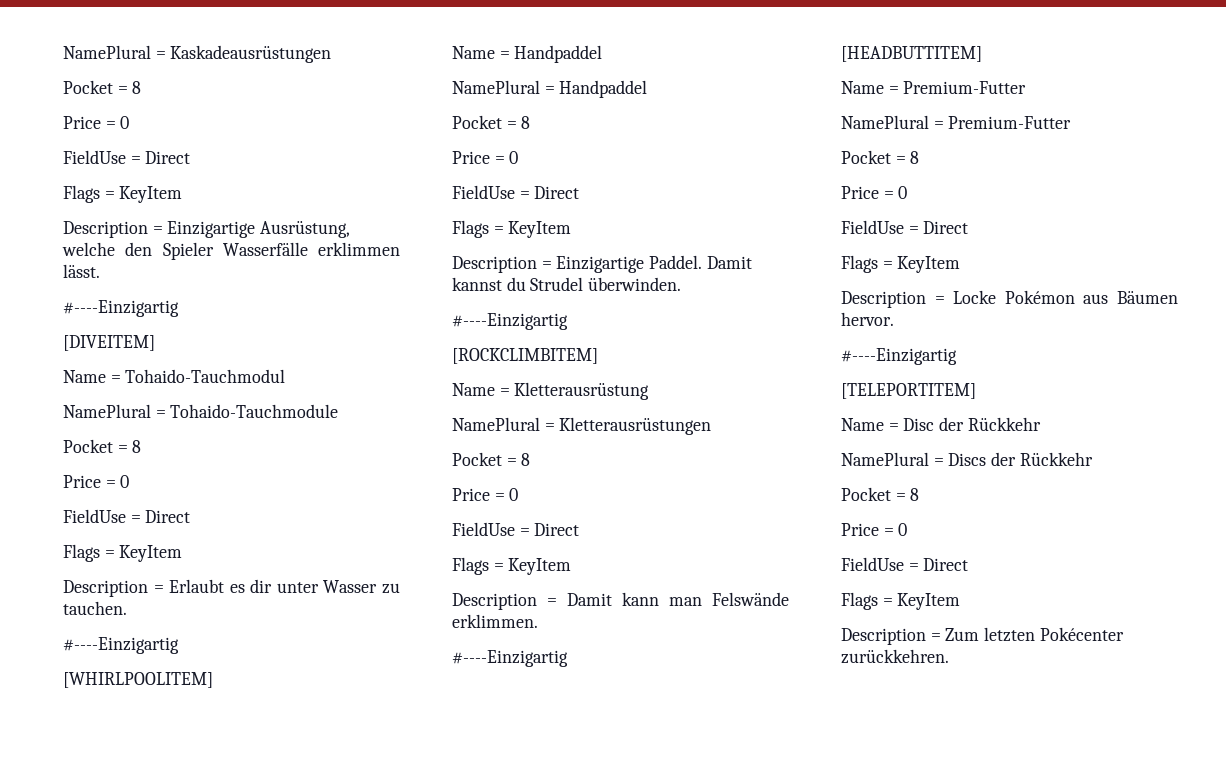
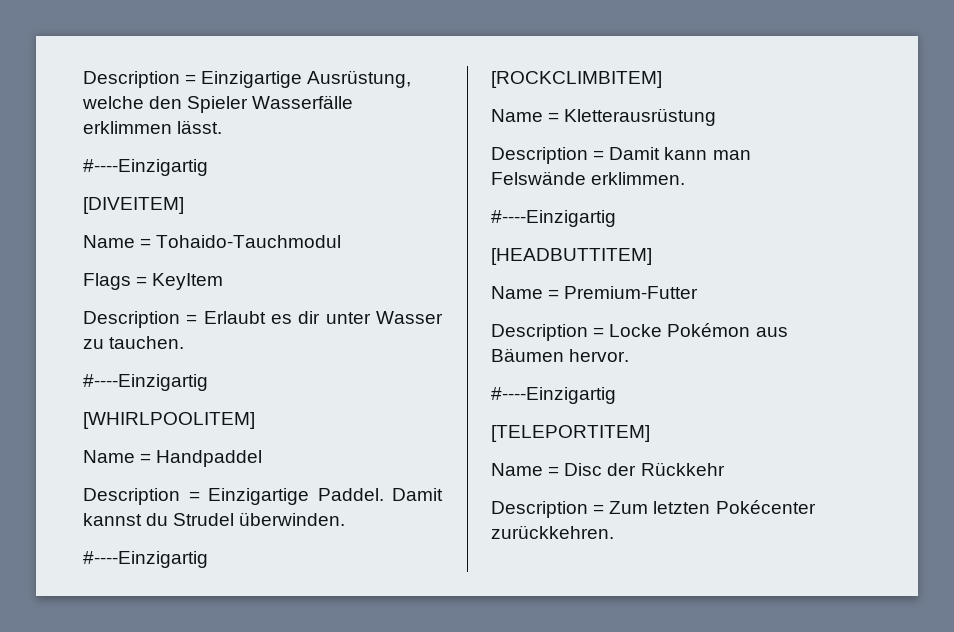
- NamePlural = Kaskadeausrüstungen
- Pocket = 8
- Price = 0
- FieldUse = Direct
- Flags = KeyItem
- NamePlural = Tohaido-Tauchmodule
- Pocket = 8
- Price = 0
- FieldUse = Direct
- NamePlural = Handpaddel
- Pocket = 8
- Price = 0
- FieldUse = Direct
- Flags = KeyItem
- NamePlural = Kletterausrüstungen
- Pocket = 8
- Price = 0
- FieldUse = Direct
- Flags = KeyItem
- NamePlural = Premium-Futter
- Pocket = 8
- Price = 0
- FieldUse = Direct
- Flags = KeyItem
- NamePlural = Discs der Rückkehr
- Pocket = 8
- Price = 0
- FieldUse = Direct
- Flags = KeyItem

